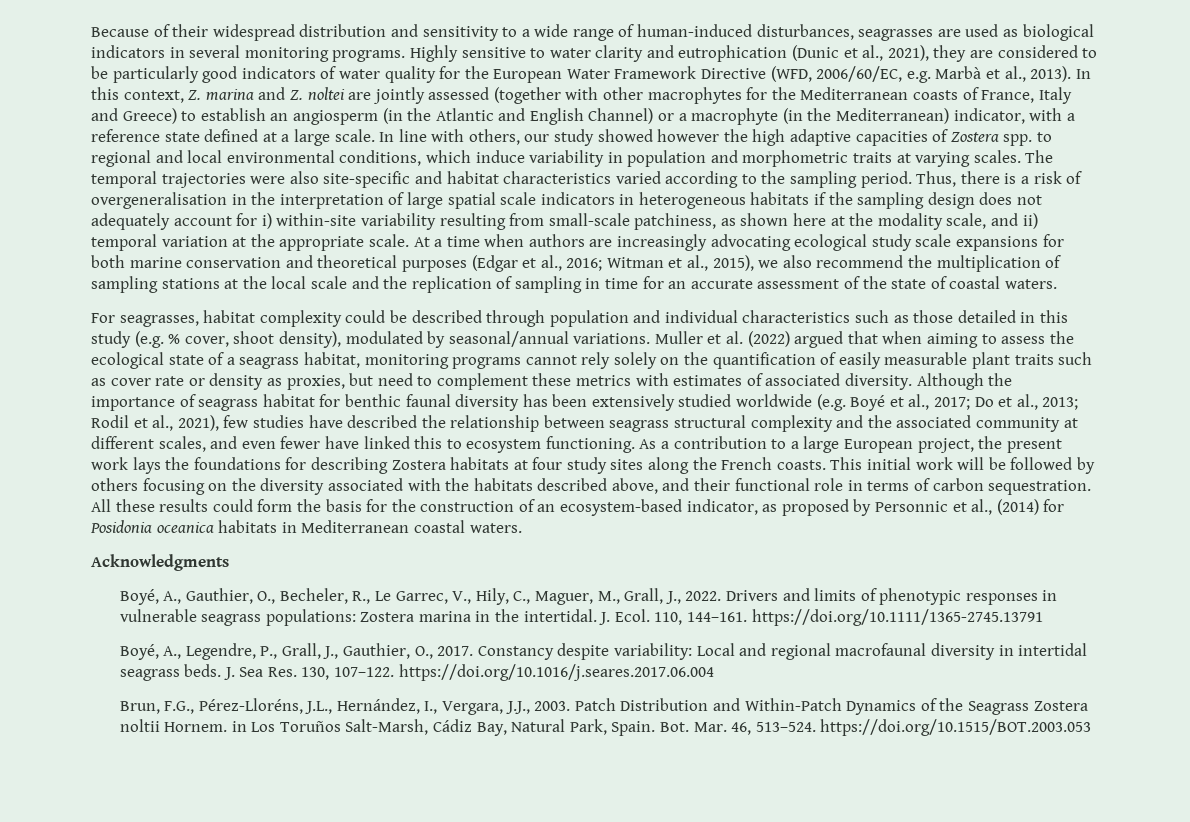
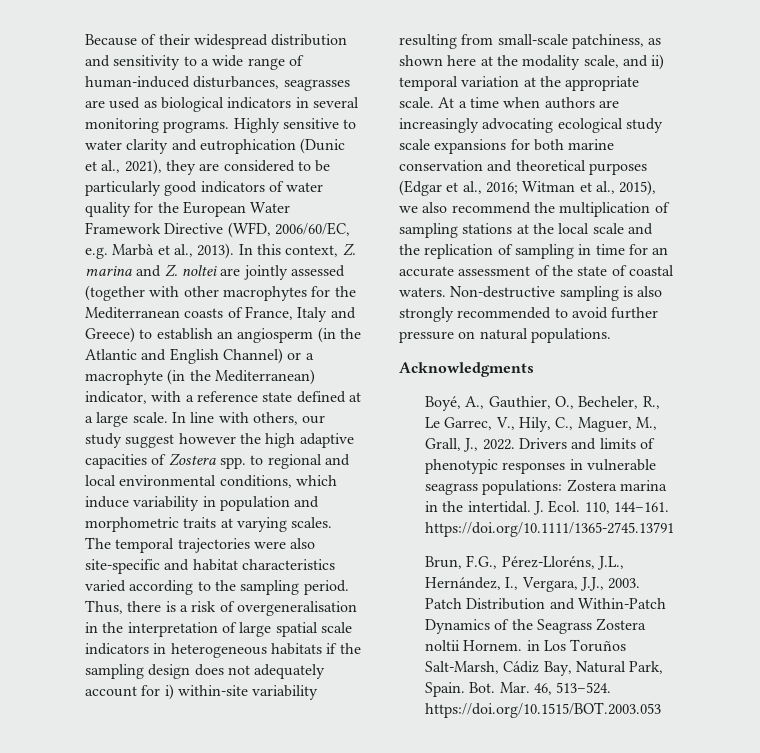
- In line with others, our study showed however the high adaptive capacities of Zostera spp. to regional and local environmental conditions, which induce variability in population and morphometric traits at varying scales.
+ In line with others, our study suggest however the high adaptive capacities of Zostera spp. to regional and local environmental conditions, which induce variability in population and morphometric traits at varying scales.
- At a time when authors are increasingly advocating ecological study scale expansions for both marine conservation and theoretical purposes (Edgar et al., 2016; Witman et al., 2015), we also recommend the multiplication of sampling stations at the local scale and the replication of sampling in time for an accurate assessment of the state of coastal waters.
- For seagrasses, habitat complexity could be described through population and individual characteristics such as those detailed in this study (e.g. % cover, shoot density), modulated by seasonal/annual variations. Muller et al. (2022) argued that when aiming to assess the ecological state of a seagrass habitat, monitoring programs cannot rely solely on the quantification of easily measurable plant traits such as cover rate or density as proxies, but need to complement these metrics with estimates of associated diversity. Although the importance of seagrass habitat for benthic faunal diversity has been extensively studied worldwide (e.g. Boyé et al., 2017; Do et al., 2013; Rodil et al., 2021), few studies have described the relationship between seagrass structural complexity and the associated community at different scales, and even fewer have linked this to ecosystem functioning. As a contribution to a large European project, the present work lays the foundations for describing Zostera habitats at four study sites along the French coasts. This initial work will be followed by others focusing on the diversity associated with the habitats described above, and their functional role in terms of carbon sequestration. All these results could form the basis for the construction of an ecosystem-based indicator, as proposed by Personnic et al., (2014) for Posidonia oceanica habitats in Mediterranean coastal waters.
+ At a time when authors are increasingly advocating ecological study scale expansions for both marine conservation and theoretical purposes (Edgar et al., 2016; Witman et al., 2015), we also recommend the multiplication of sampling stations at the local scale and the replication of sampling in time for an accurate assessment of the state of coastal waters. Non-destructive sampling is also strongly recommended to avoid further pressure on natural populations.
- Boyé, A., Legendre, P., Grall, J., Gauthier, O., 2017. Constancy despite variability: Local and regional macrofaunal diversity in intertidal seagrass beds. J. Sea Res. 130, 107–122. https://doi.org/10.1016/j.seares.2017.06.004

